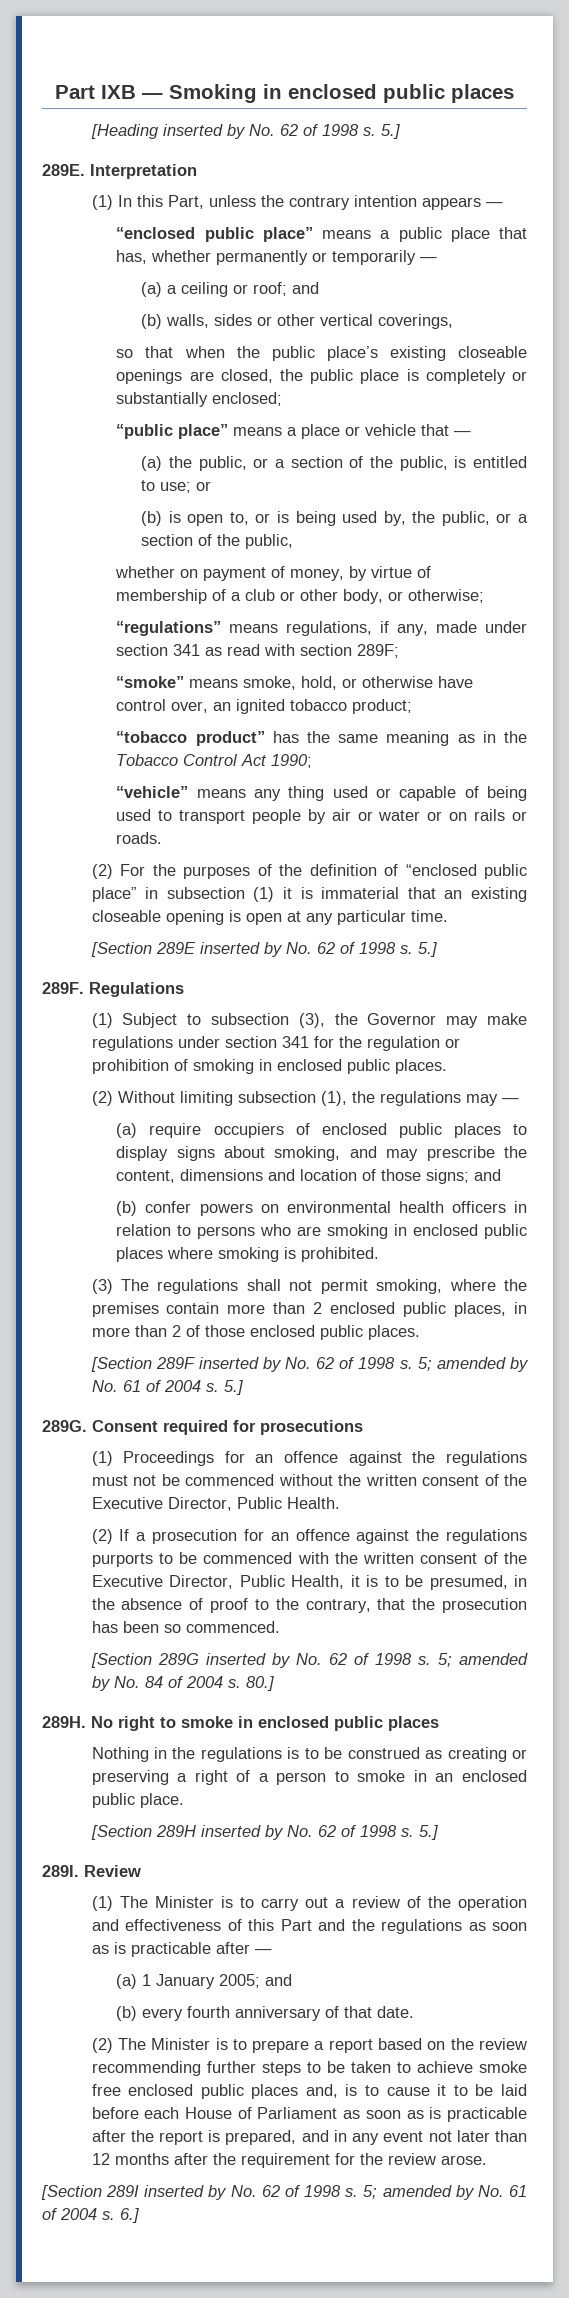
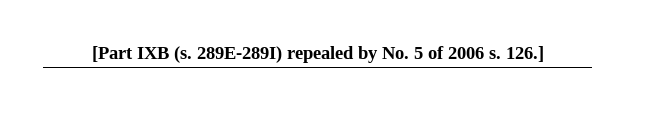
- Part IXB — Smoking in enclosed public places
- [Heading inserted by No. 62 of 1998 s. 5.]
- 289E. Interpretation
- (1) In this Part, unless the contrary intention appears —
- “enclosed public place” means a public place that has, whether permanently or temporarily —
- (a) a ceiling or roof; and
- (b) walls, sides or other vertical coverings,
- so that when the public place’s existing closeable openings are closed, the public place is completely or substantially enclosed;
- “public place” means a place or vehicle that —
- (a) the public, or a section of the public, is entitled to use; or
- (b) is open to, or is being used by, the public, or a section of the public,
- whether on payment of money, by virtue of membership of a club or other body, or otherwise;
- “regulations” means regulations, if any, made under section 341 as read with section 289F;
- “smoke” means smoke, hold, or otherwise have control over, an ignited tobacco product;
- “tobacco product” has the same meaning as in the Tobacco Control Act 1990;
- “vehicle” means any thing used or capable of being used to transport people by air or water or on rails or roads.
- (2) For the purposes of the definition of “enclosed public place” in subsection (1) it is immaterial that an existing closeable opening is open at any particular time.
- [Section 289E inserted by No. 62 of 1998 s. 5.]
- 289F. Regulations
- (1) Subject to subsection (3), the Governor may make regulations under section 341 for the regulation or prohibition of smoking in enclosed public places.
- (2) Without limiting subsection (1), the regulations may —
- (a) require occupiers of enclosed public places to display signs about smoking, and may prescribe the content, dimensions and location of those signs; and
- (b) confer powers on environmental health officers in relation to persons who are smoking in enclosed public places where smoking is prohibited.
- (3) The regulations shall not permit smoking, where the premises contain more than 2 enclosed public places, in more than 2 of those enclosed public places.
- [Section 289F inserted by No. 62 of 1998 s. 5; amended by No. 61 of 2004 s. 5.]
- 289G. Consent required for prosecutions
- (1) Proceedings for an offence against the regulations must not be commenced without the written consent of the Executive Director, Public Health.
- (2) If a prosecution for an offence against the regulations purports to be commenced with the written consent of the Executive Director, Public Health, it is to be presumed, in the absence of proof to the contrary, that the prosecution has been so commenced.
- [Section 289G inserted by No. 62 of 1998 s. 5; amended by No. 84 of 2004 s. 80.]
- 289H. No right to smoke in enclosed public places
- Nothing in the regulations is to be construed as creating or preserving a right of a person to smoke in an enclosed public place.
- [Section 289H inserted by No. 62 of 1998 s. 5.]
- 289I. Review
- (1) The Minister is to carry out a review of the operation and effectiveness of this Part and the regulations as soon as is practicable after —
- (a) 1 January 2005; and
- (b) every fourth anniversary of that date.
- (2) The Minister is to prepare a report based on the review recommending further steps to be taken to achieve smoke free enclosed public places and, is to cause it to be laid before each House of Parliament as soon as is practicable after the report is prepared, and in any event not later than 12 months after the requirement for the review arose.
- [Section 289I inserted by No. 62 of 1998 s. 5; amended by No. 61 of 2004 s. 6.]
+ [Part IXB (s. 289E-289I) repealed by No. 5 of 2006 s. 126.]

